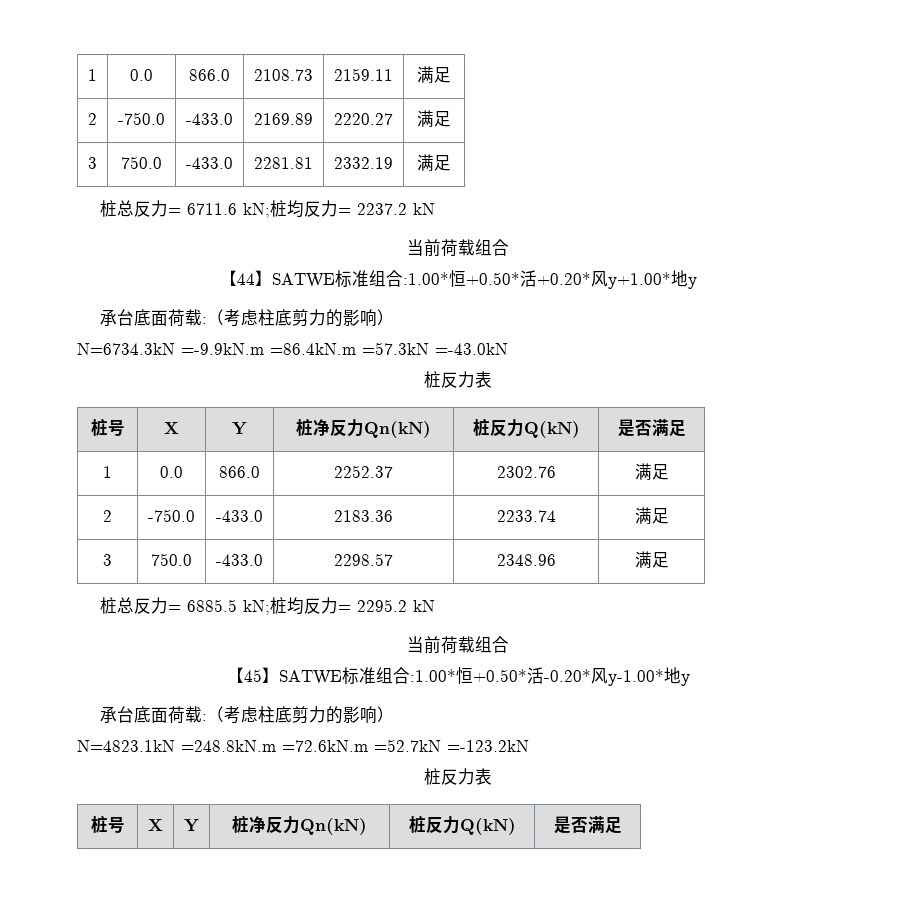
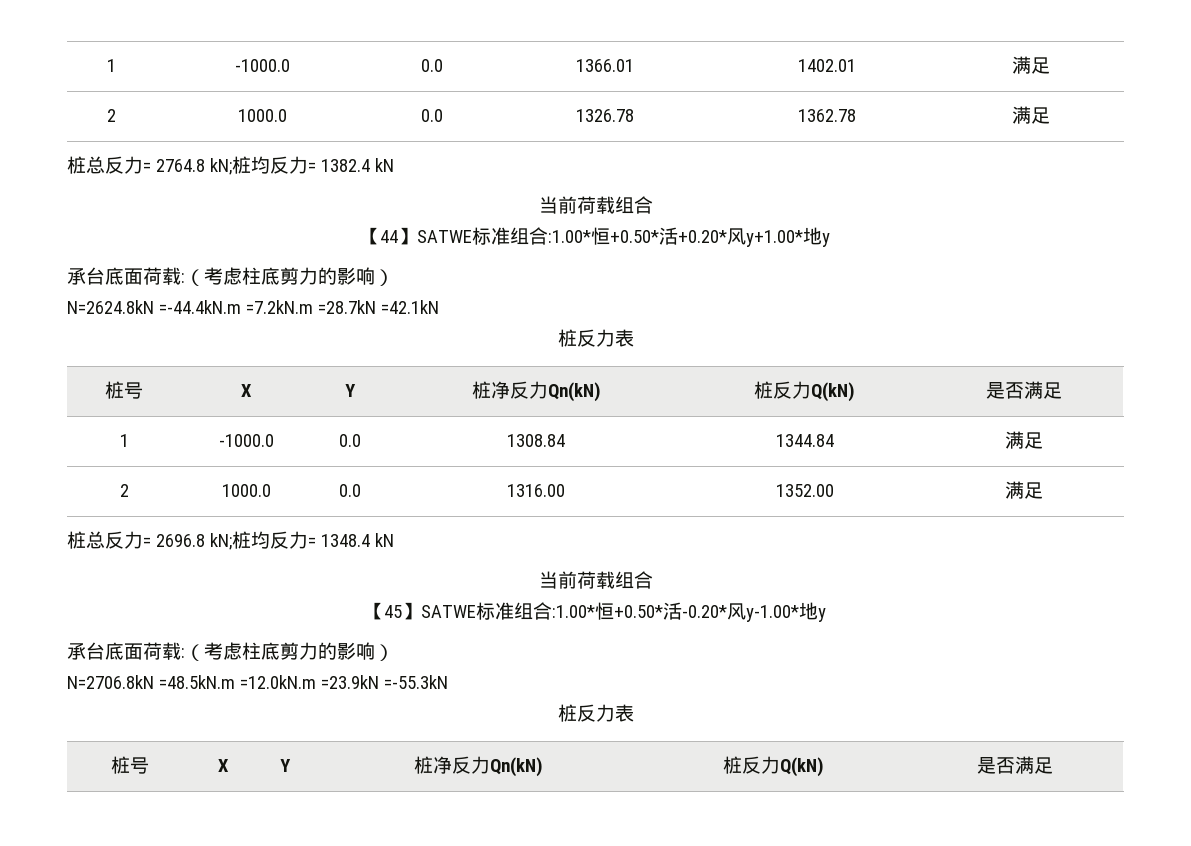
- 1 | 0.0 | 866.0 | 2108.73 | 2159.11 | 满足
- 2 | -750.0 | -433.0 | 2169.89 | 2220.27 | 满足
- 3 | 750.0 | -433.0 | 2281.81 | 2332.19 | 满足
- 桩总反力= 6711.6 kN;桩均反力= 2237.2 kN
+ 1 | -1000.0 | 0.0 | 1366.01 | 1402.01 | 满足
+ 2 | 1000.0 | 0.0 | 1326.78 | 1362.78 | 满足
+ 桩总反力= 2764.8 kN;桩均反力= 1382.4 kN
- N=6734.3kN =-9.9kN.m =86.4kN.m =57.3kN =-43.0kN
+ N=2624.8kN =-44.4kN.m =7.2kN.m =28.7kN =42.1kN
- 1 | 0.0 | 866.0 | 2252.37 | 2302.76 | 满足
- 2 | -750.0 | -433.0 | 2183.36 | 2233.74 | 满足
- 3 | 750.0 | -433.0 | 2298.57 | 2348.96 | 满足
- 桩总反力= 6885.5 kN;桩均反力= 2295.2 kN
+ 1 | -1000.0 | 0.0 | 1308.84 | 1344.84 | 满足
+ 2 | 1000.0 | 0.0 | 1316.00 | 1352.00 | 满足
+ 桩总反力= 2696.8 kN;桩均反力= 1348.4 kN
- N=4823.1kN =248.8kN.m =72.6kN.m =52.7kN =-123.2kN
+ N=2706.8kN =48.5kN.m =12.0kN.m =23.9kN =-55.3kN

